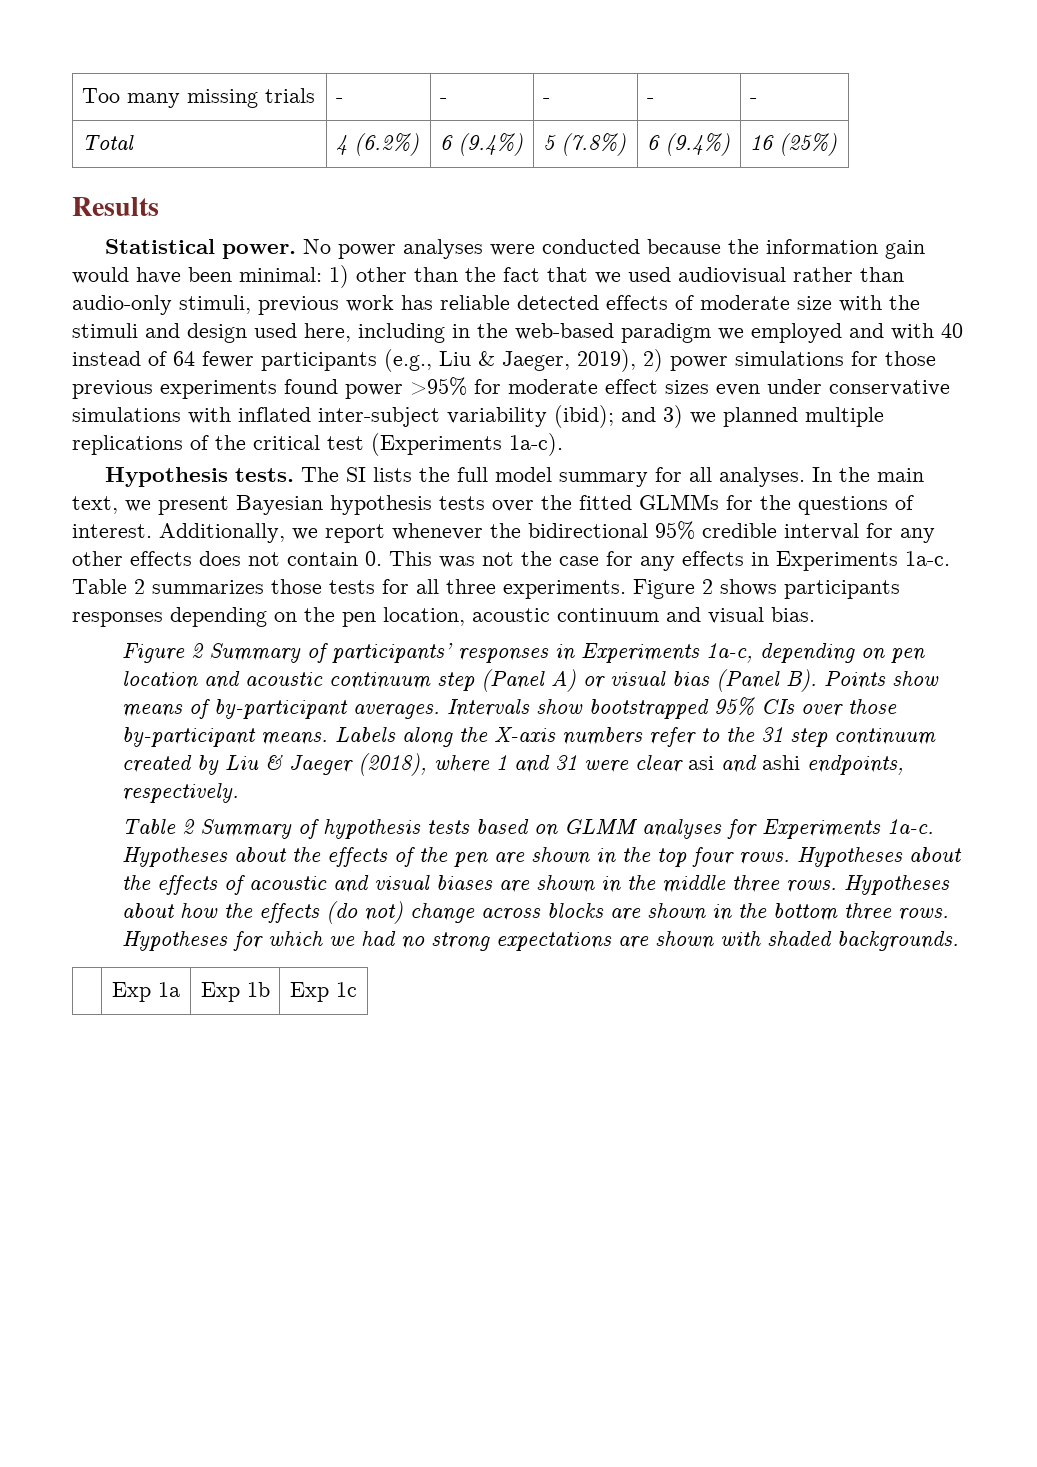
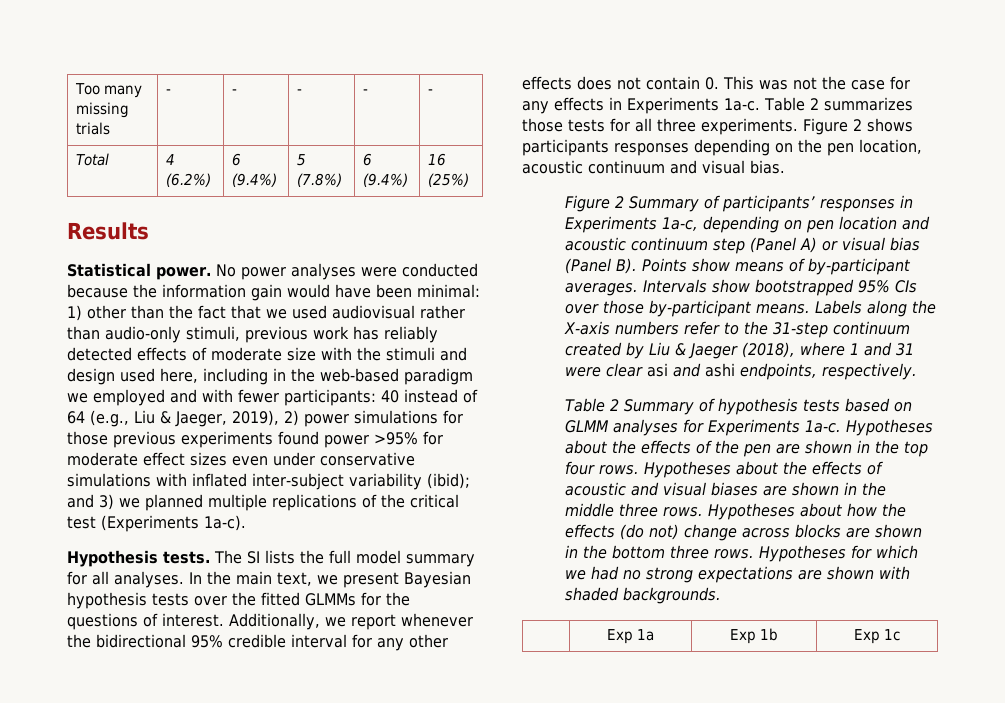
- 1) other than the fact that we used audiovisual rather than audio-only stimuli, previous work has reliable detected effects of moderate size with the stimuli and design used here, including in the web-based paradigm we employed and with 40 instead of 64 fewer participants (e.g., Liu & Jaeger, 2019), 2) power simulations for those previous experiments found power >95% for moderate effect sizes even under conservative simulations with inflated inter-subject variability (ibid);
+ 1) other than the fact that we used audiovisual rather than audio-only stimuli, previous work has reliably detected effects of moderate size with the stimuli and design used here, including in the web-based paradigm we employed and with fewer participants: 40 instead of 64 (e.g., Liu & Jaeger, 2019), 2) power simulations for those previous experiments found power >95% for moderate effect sizes even under conservative simulations with inflated inter-subject variability (ibid);
- Labels along the X-axis numbers refer to the 31 step continuum created by Liu & Jaeger (2018), where 1 and 31 were clear asi and ashi endpoints, respectively.
+ Labels along the X-axis numbers refer to the 31-step continuum created by Liu & Jaeger (2018), where 1 and 31 were clear asi and ashi endpoints, respectively.

